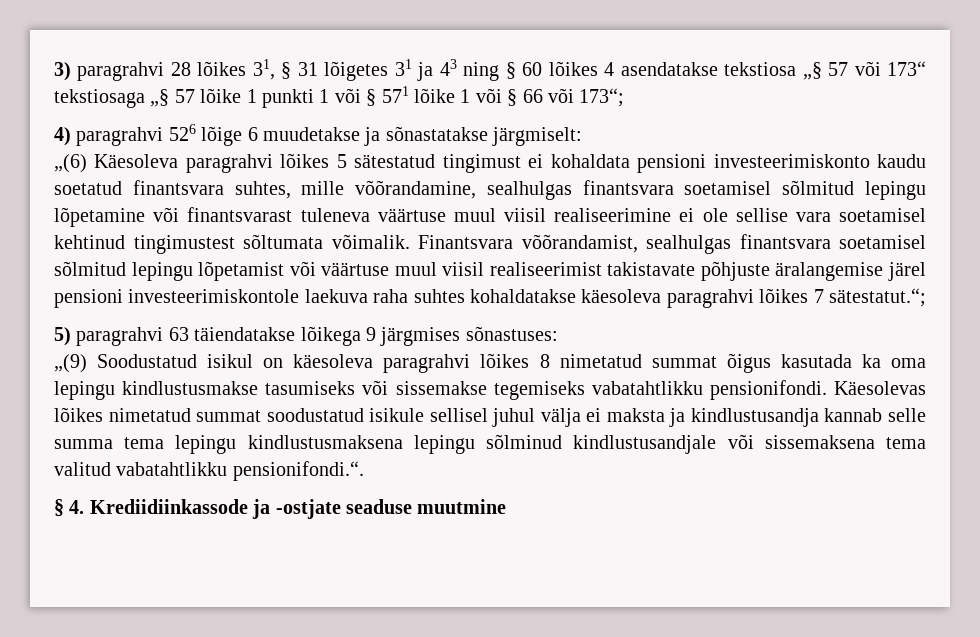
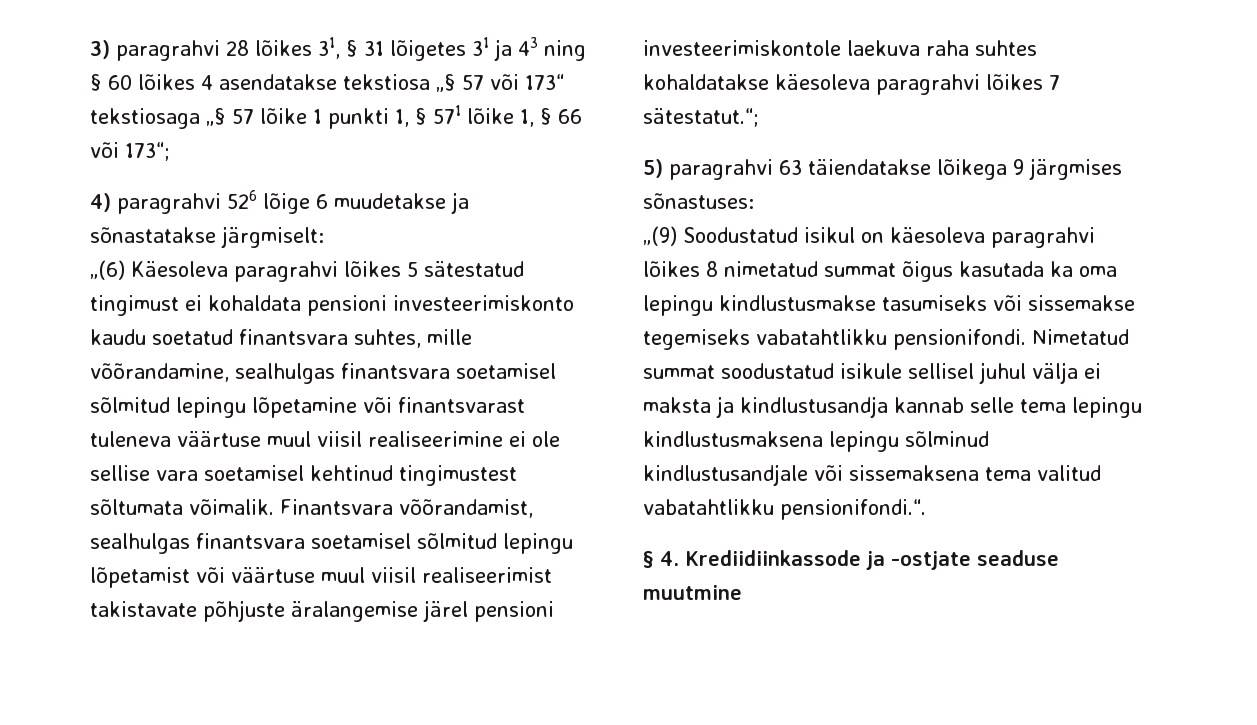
- 3) paragrahvi 28 lõikes 31, § 31 lõigetes 31 ja 43 ning § 60 lõikes 4 asendatakse tekstiosa „§ 57 või 173“ tekstiosaga „§ 57 lõike 1 punkti 1 või § 571 lõike 1 või § 66 või 173“;
+ 3) paragrahvi 28 lõikes 31, § 31 lõigetes 31 ja 43 ning § 60 lõikes 4 asendatakse tekstiosa „§ 57 või 173“ tekstiosaga „§ 57 lõike 1 punkti 1, § 571 lõike 1, § 66 või 173“;
- Käesolevas lõikes nimetatud summat soodustatud isikule sellisel juhul välja ei maksta ja kindlustusandja kannab selle summa tema lepingu kindlustusmaksena lepingu sõlminud kindlustusandjale või sissemaksena tema valitud vabatahtlikku pensionifondi.“.
+ Nimetatud summat soodustatud isikule sellisel juhul välja ei maksta ja kindlustusandja kannab selle tema lepingu kindlustusmaksena lepingu sõlminud kindlustusandjale või sissemaksena tema valitud vabatahtlikku pensionifondi.“.

